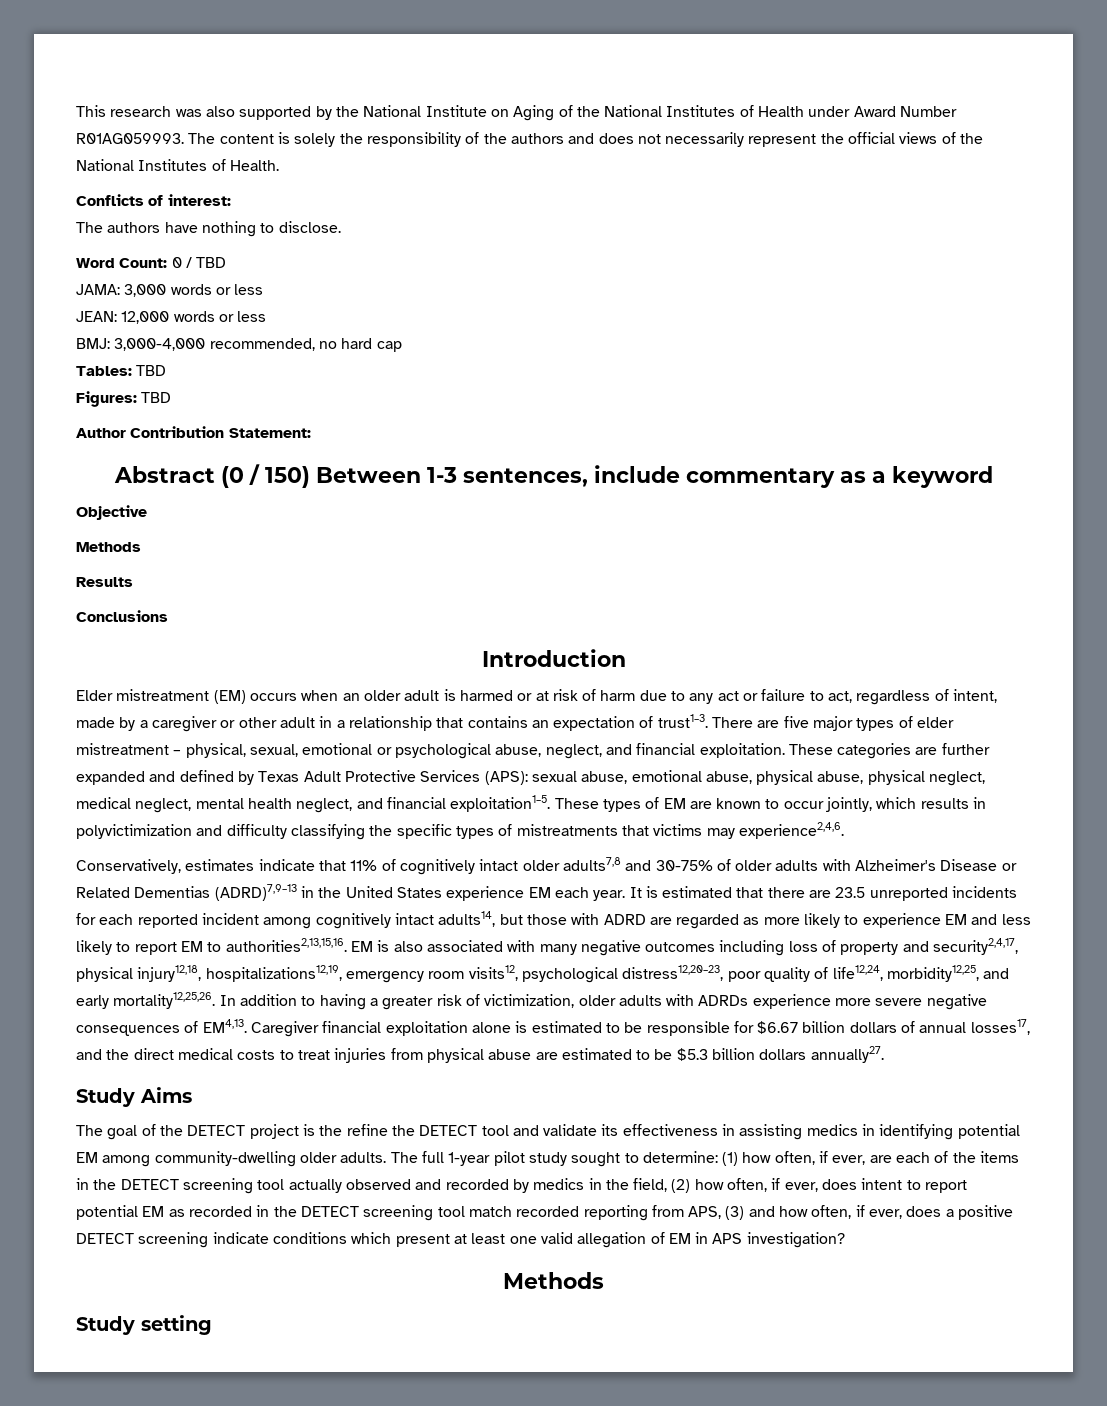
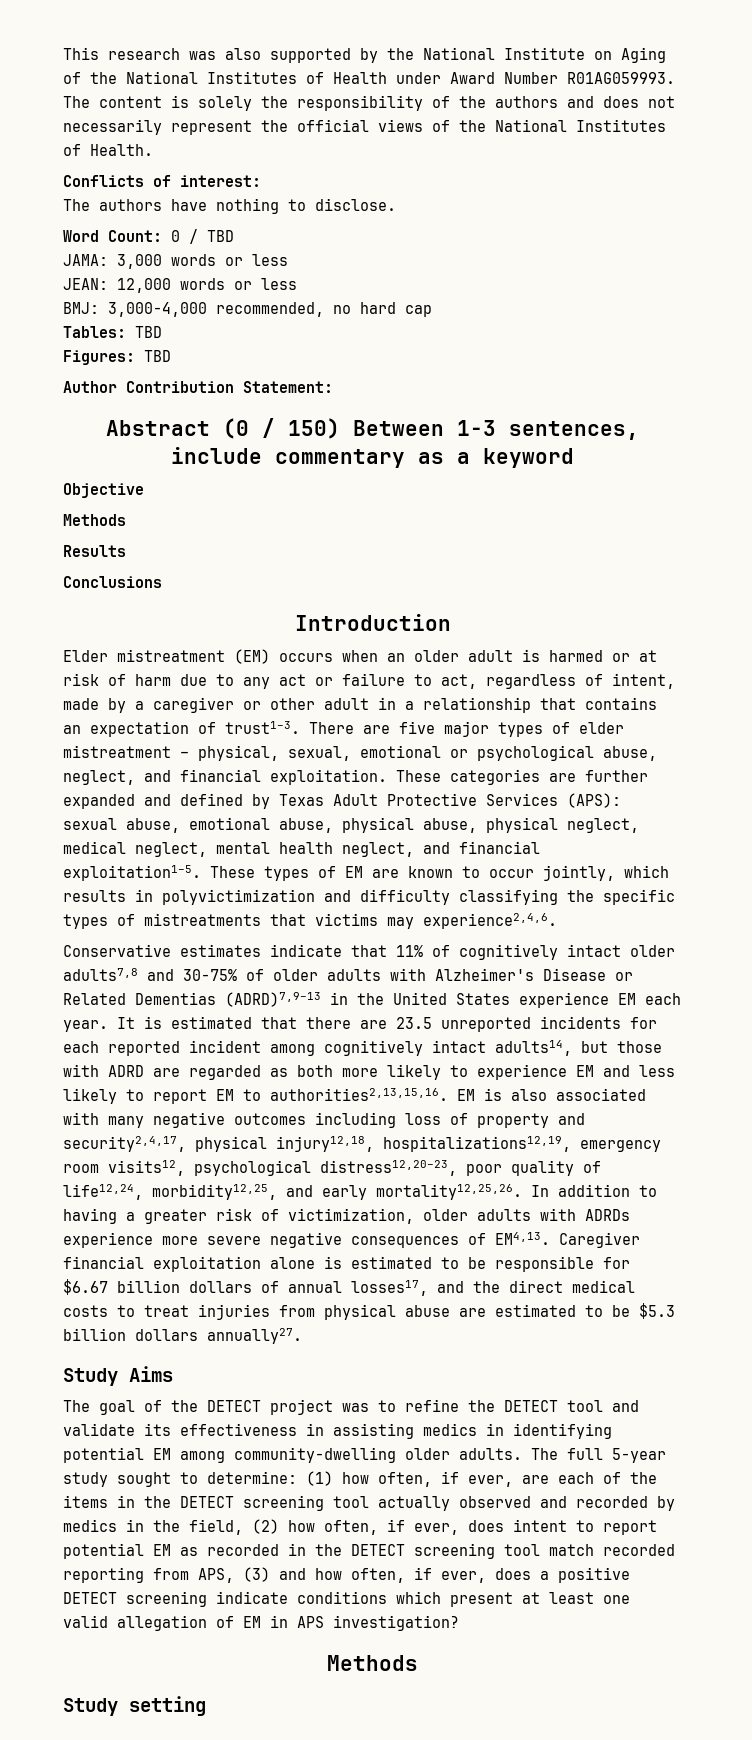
- Conservatively, estimates indicate that 11% of cognitively intact older adults7,8 and 30-75% of older adults with Alzheimer's Disease or Related Dementias (ADRD)7,9–13 in the United States experience EM each year.
+ Conservative estimates indicate that 11% of cognitively intact older adults7,8 and 30-75% of older adults with Alzheimer's Disease or Related Dementias (ADRD)7,9–13 in the United States experience EM each year.
- It is estimated that there are 23.5 unreported incidents for each reported incident among cognitively intact adults14, but those with ADRD are regarded as more likely to experience EM and less likely to report EM to authorities2,13,15,16.
+ It is estimated that there are 23.5 unreported incidents for each reported incident among cognitively intact adults14, but those with ADRD are regarded as both more likely to experience EM and less likely to report EM to authorities2,13,15,16.
- The goal of the DETECT project is the refine the DETECT tool and validate its effectiveness in assisting medics in identifying potential EM among community-dwelling older adults.
+ The goal of the DETECT project was to refine the DETECT tool and validate its effectiveness in assisting medics in identifying potential EM among community-dwelling older adults.
- The full 1-year pilot study sought to determine:
+ The full 5-year study sought to determine:

